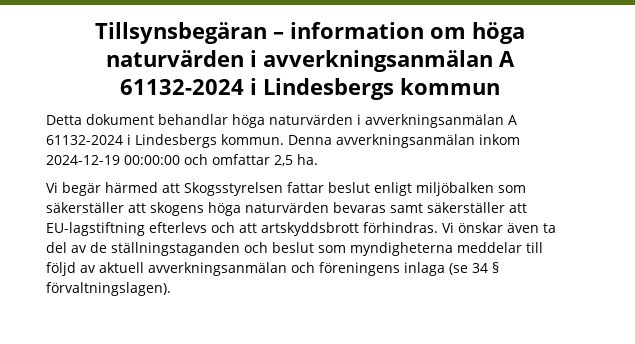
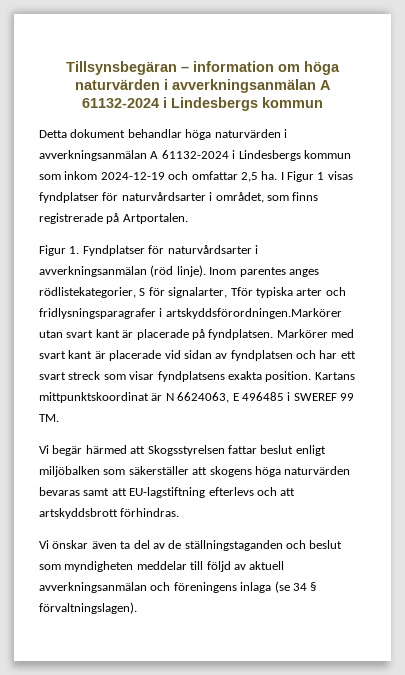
- Detta dokument behandlar höga naturvärden i avverkningsanmälan A 61132-2024 i Lindesbergs kommun. Denna avverkningsanmälan inkom 2024-12-19 00:00:00 och omfattar 2,5 ha.
+ Detta dokument behandlar höga naturvärden i avverkningsanmälan A 61132-2024 i Lindesbergs kommun som inkom 2024-12-19 och omfattar 2,5 ha. I Figur 1 visas fyndplatser för naturvårdsarter i området, som finns registrerade på Artportalen.
+ Figur 1. Fyndplatser för naturvårdsarter i avverkningsanmälan (röd linje). Inom parentes anges rödlistekategorier, S för signalarter, Tför typiska arter och fridlysningsparagrafer i artskyddsförordningen.Markörer utan svart kant är placerade på fyndplatsen. Markörer med svart kant är placerade vid sidan av fyndplatsen och har ett svart streck som visar fyndplatsens exakta position. Kartans mittpunktskoordinat är N 6624063, E 496485 i SWEREF 99 TM.
- Vi begär härmed att Skogsstyrelsen fattar beslut enligt miljöbalken som säkerställer att skogens höga naturvärden bevaras samt säkerställer att EU-lagstiftning efterlevs och att artskyddsbrott förhindras. Vi önskar även ta del av de ställningstaganden och beslut som myndigheterna meddelar till följd av aktuell avverkningsanmälan och föreningens inlaga (se 34 § förvaltningslagen).
+ Vi begär härmed att Skogsstyrelsen fattar beslut enligt miljöbalken som säkerställer att skogens höga naturvärden bevaras samt att EU-lagstiftning efterlevs och att artskyddsbrott förhindras.
+ Vi önskar även ta del av de ställningstaganden och beslut som myndigheten meddelar till följd av aktuell avverkningsanmälan och föreningens inlaga (se 34 § förvaltningslagen).

